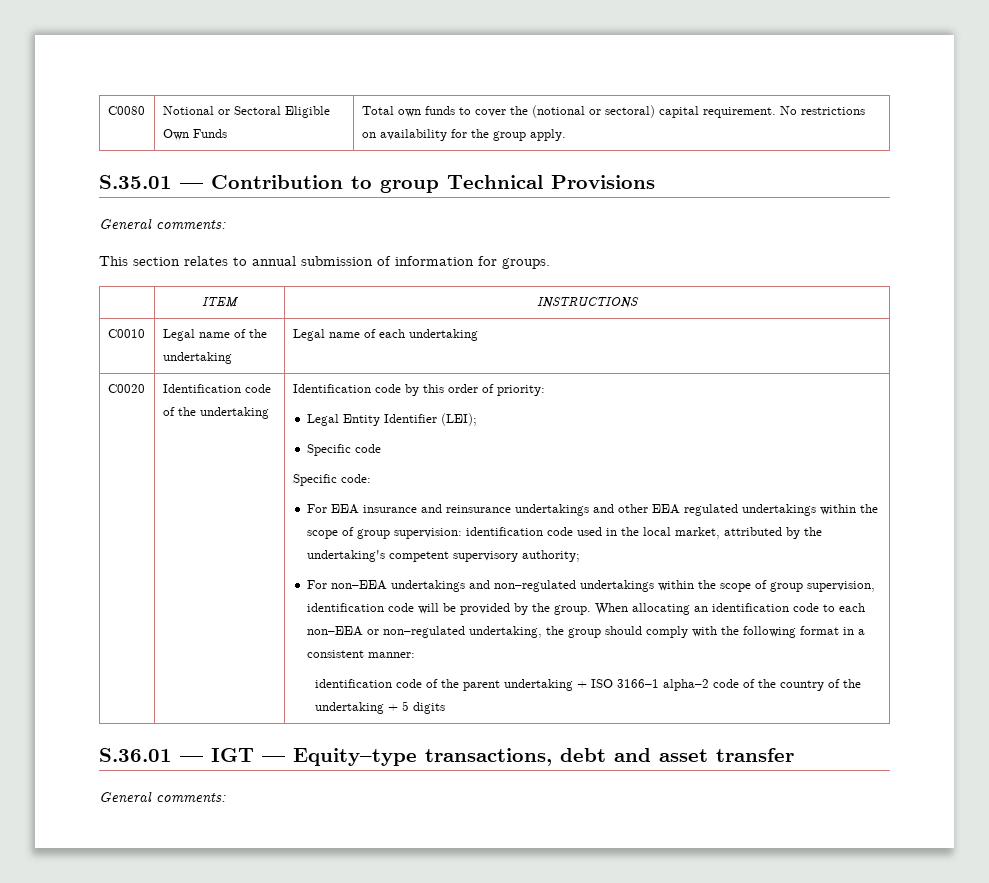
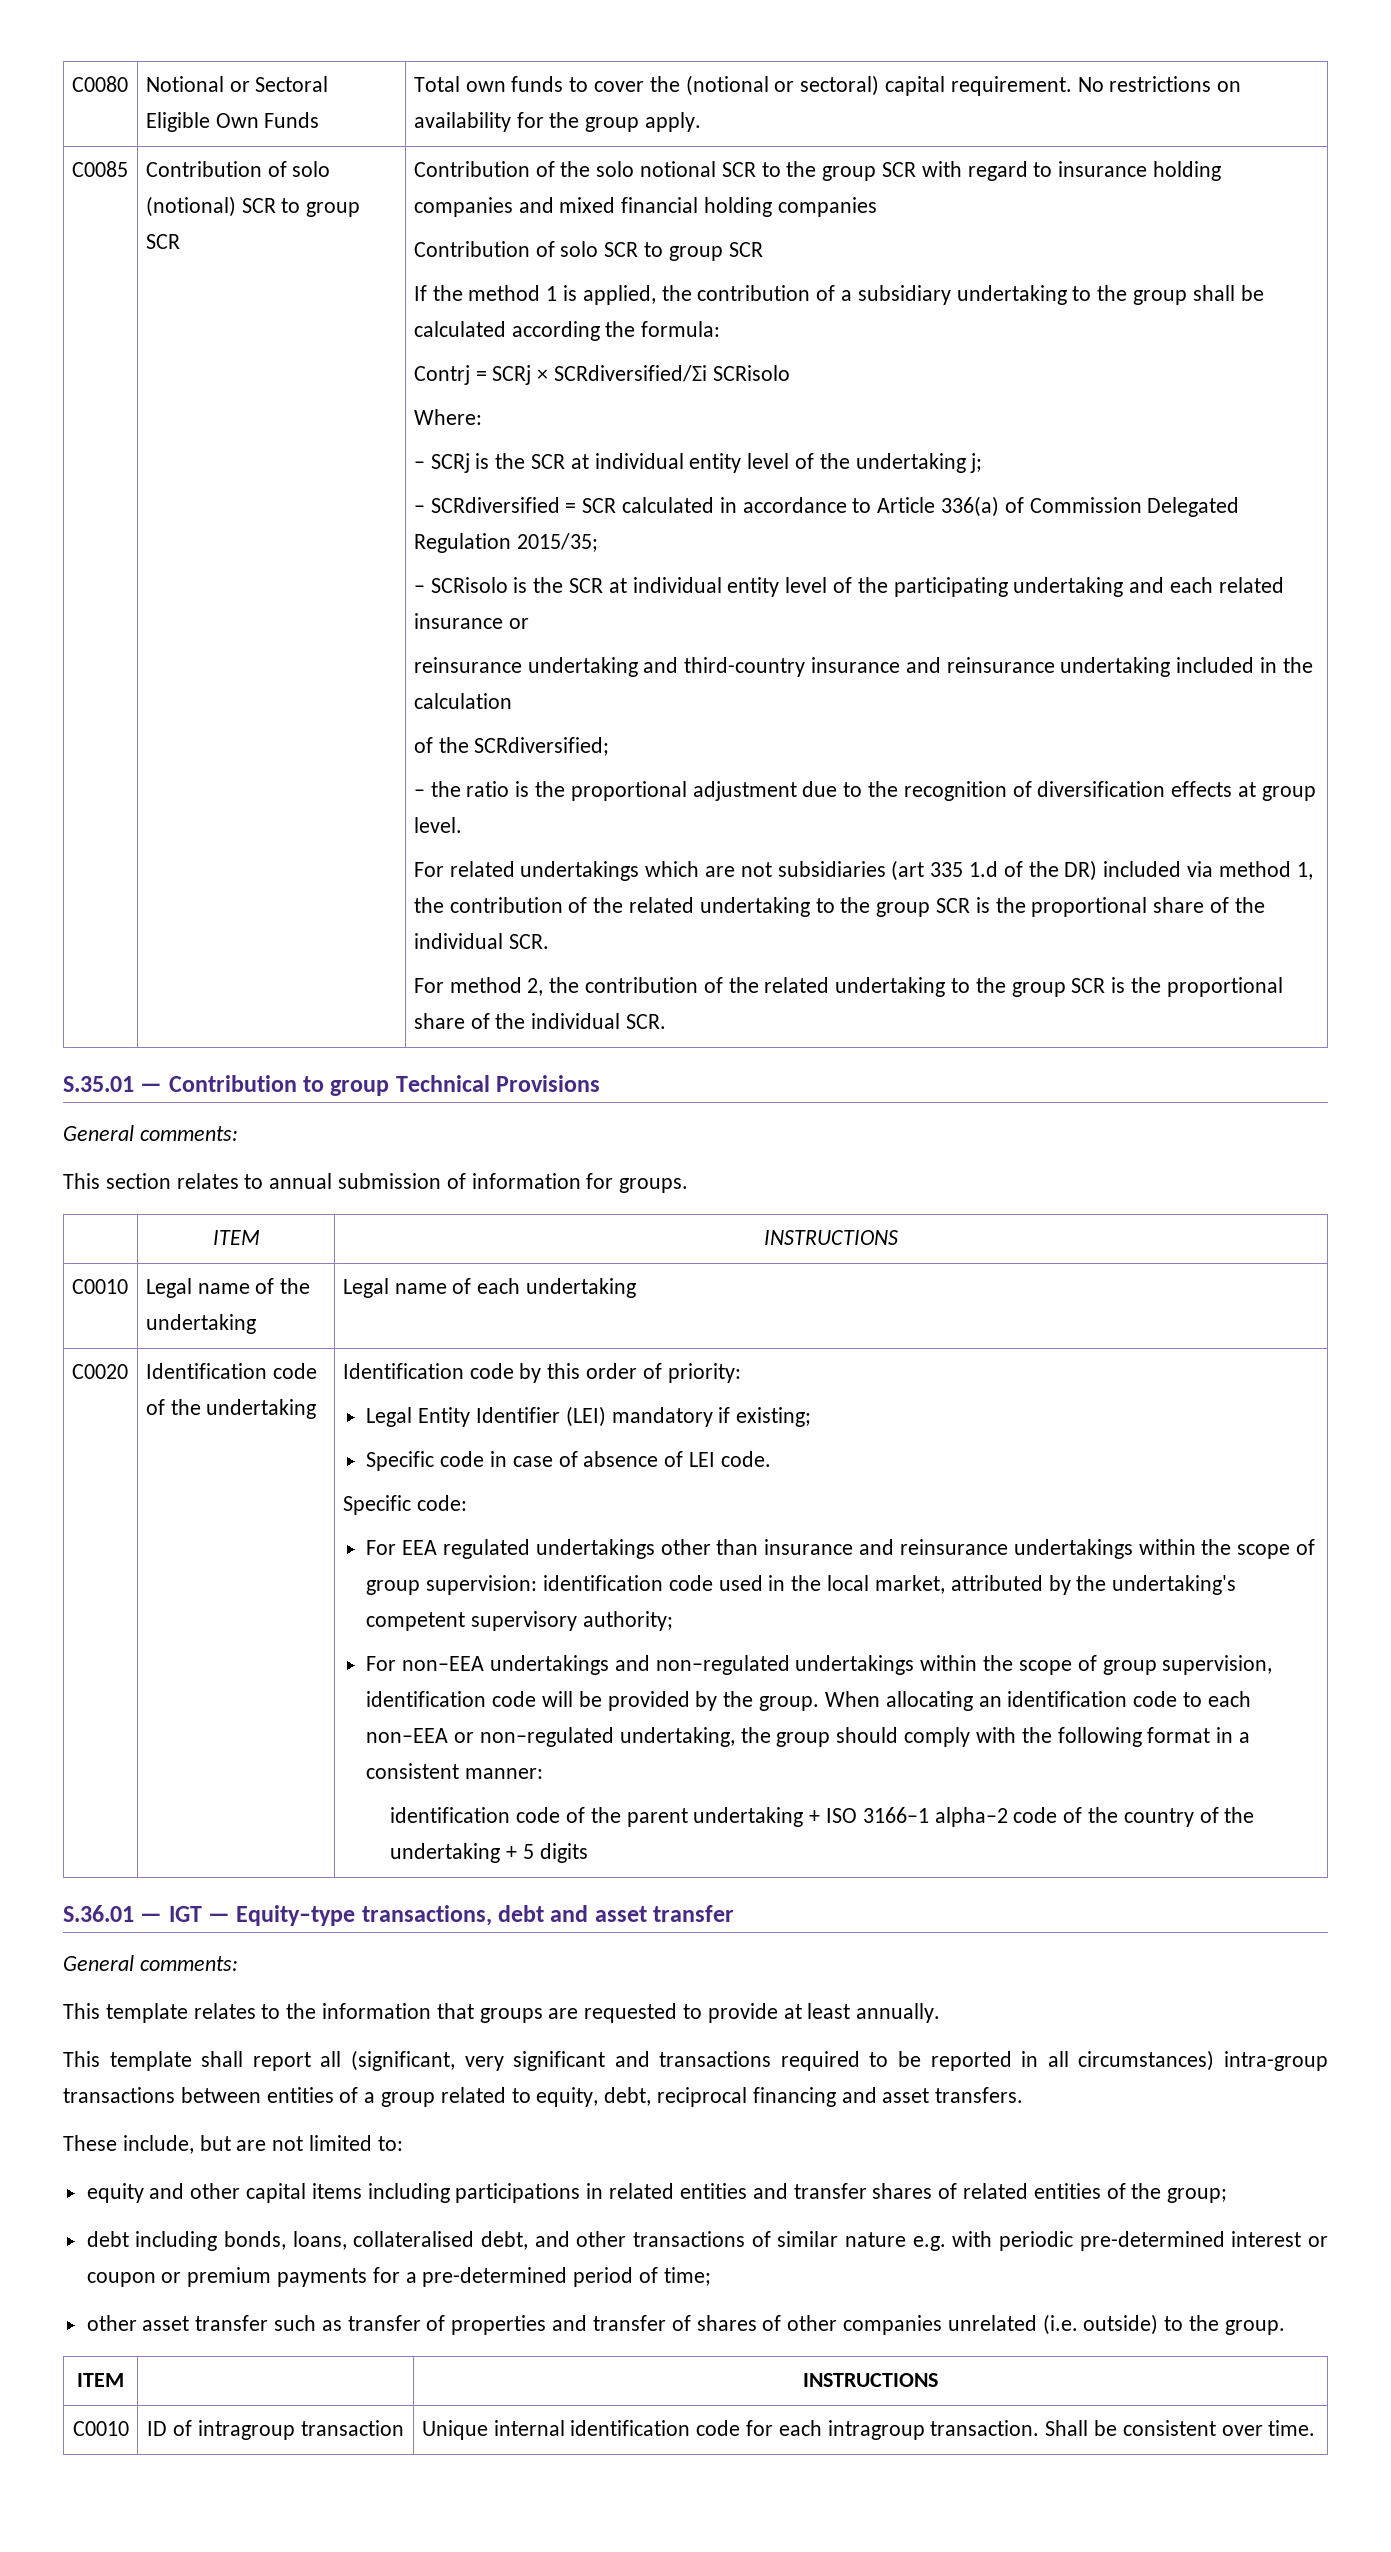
+ C0085 | Contribution of solo (notional) SCR to group SCR | Contribution of the solo notional SCR to the group SCR with regard to insurance holding companies and mixed financial holding companies
+ Contribution of solo SCR to group SCR
+ If the method 1 is applied, the contribution of a subsidiary undertaking to the group shall be calculated according the formula:
+ Contrj = SCRj × SCRdiversified/Σi SCRisolo
+ Where:
+ – SCRj is the SCR at individual entity level of the undertaking j;
+ – SCRdiversified = SCR calculated in accordance to Article 336(a) of Commission Delegated Regulation 2015/35;
+ – SCRisolo is the SCR at individual entity level of the participating undertaking and each related insurance or
+ reinsurance undertaking and third-country insurance and reinsurance undertaking included in the calculation
+ of the SCRdiversified;
+ – the ratio is the proportional adjustment due to the recognition of diversification effects at group level.
+ For related undertakings which are not subsidiaries (art 335 1.d of the DR) included via method 1, the contribution of the related undertaking to the group SCR is the proportional share of the individual SCR.
+ For method 2, the contribution of the related undertaking to the group SCR is the proportional share of the individual SCR.
- Legal Entity Identifier (LEI);
- Specific code
+ Legal Entity Identifier (LEI) mandatory if existing;
+ Specific code in case of absence of LEI code.
  Specific code:
- For EEA insurance and reinsurance undertakings and other EEA regulated undertakings within the scope of group supervision: identification code used in the local market, attributed by the undertaking's competent supervisory authority;
+ For EEA regulated undertakings other than insurance and reinsurance undertakings within the scope of group supervision: identification code used in the local market, attributed by the undertaking's competent supervisory authority;
+ This template relates to the information that groups are requested to provide at least annually.
+ This template shall report all (significant, very significant and transactions required to be reported in all circumstances) intra-group transactions between entities of a group related to equity, debt, reciprocal financing and asset transfers.
+ These include, but are not limited to:
+ equity and other capital items including participations in related entities and transfer shares of related entities of the group;
+ debt including bonds, loans, collateralised debt, and other transactions of similar nature e.g. with periodic pre-determined interest or coupon or premium payments for a pre-determined period of time;
+ other asset transfer such as transfer of properties and transfer of shares of other companies unrelated (i.e. outside) to the group.
+ ITEM | | INSTRUCTIONS
+ C0010 | ID of intragroup transaction | Unique internal identification code for each intragroup transaction. Shall be consistent over time.

